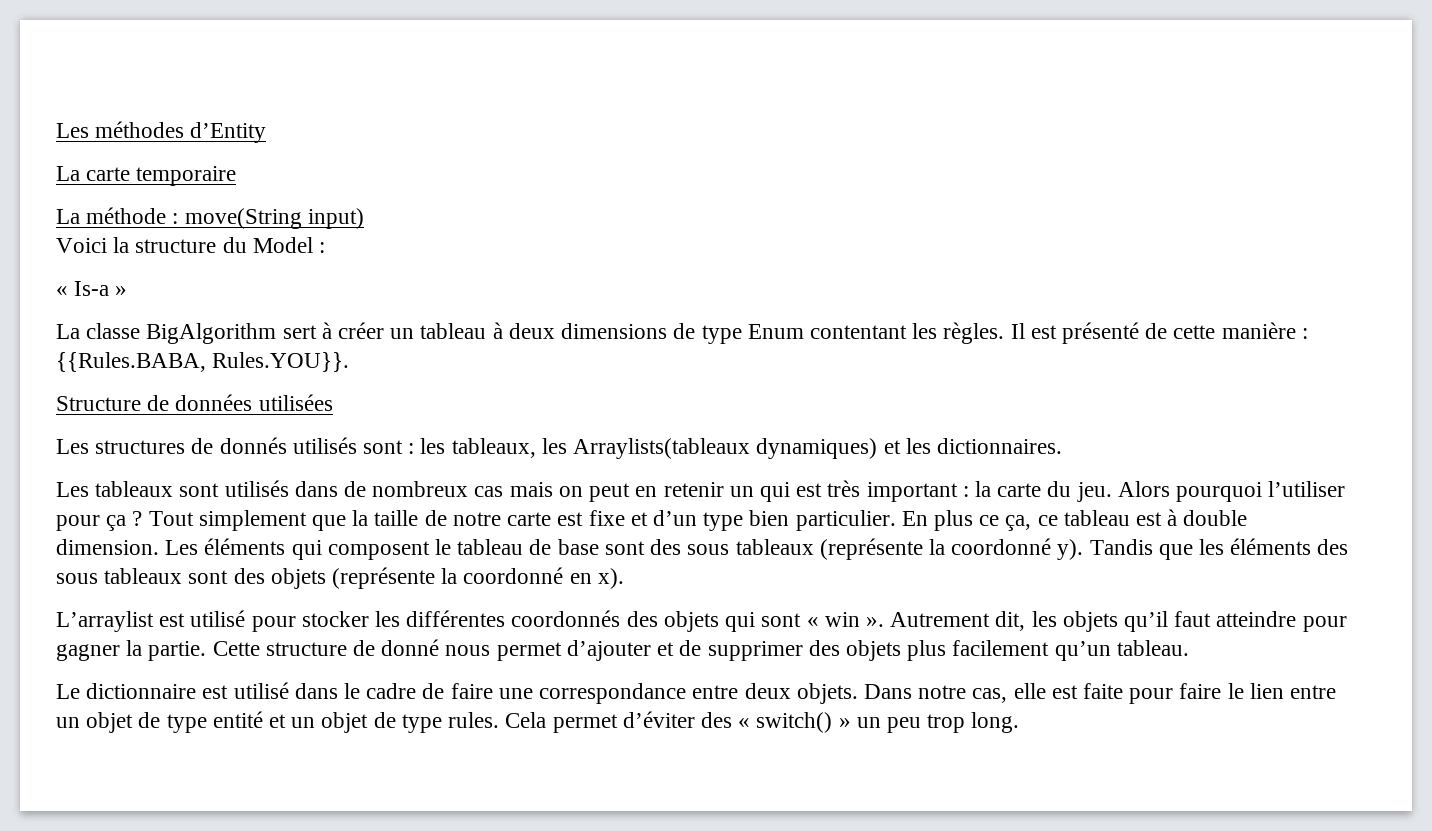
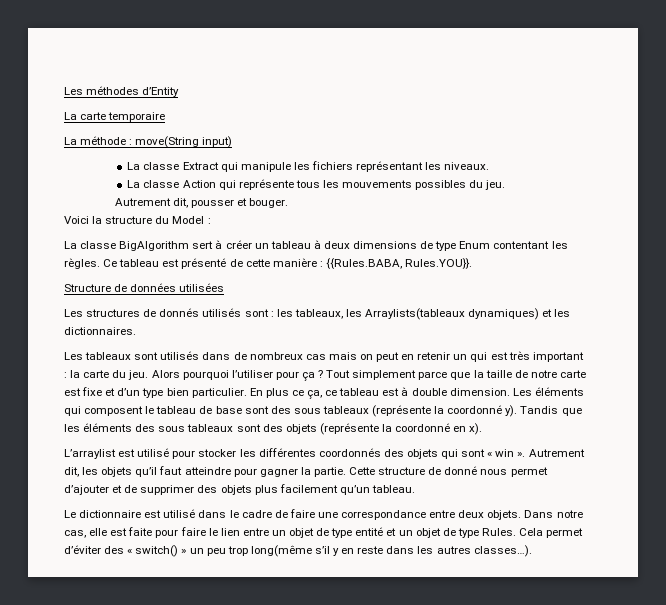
+ La classe Extract qui manipule les fichiers représentant les niveaux.
+ La classe Action qui représente tous les mouvements possibles du jeu.
+ Autrement dit, pousser et bouger.
- « Is-a »
- Il est présenté de cette manière : {{Rules.BABA, Rules.YOU}}.
+ Ce tableau est présenté de cette manière : {{Rules.BABA, Rules.YOU}}.
- Tout simplement que la taille de notre carte est fixe et d’un type bien particulier.
+ Tout simplement parce que la taille de notre carte est fixe et d’un type bien particulier.
- Dans notre cas, elle est faite pour faire le lien entre un objet de type entité et un objet de type rules.
+ Dans notre cas, elle est faite pour faire le lien entre un objet de type entité et un objet de type Rules.
- Cela permet d’éviter des « switch() » un peu trop long.
+ Cela permet d’éviter des « switch() » un peu trop long(même s’il y en reste dans les autres classes…).

